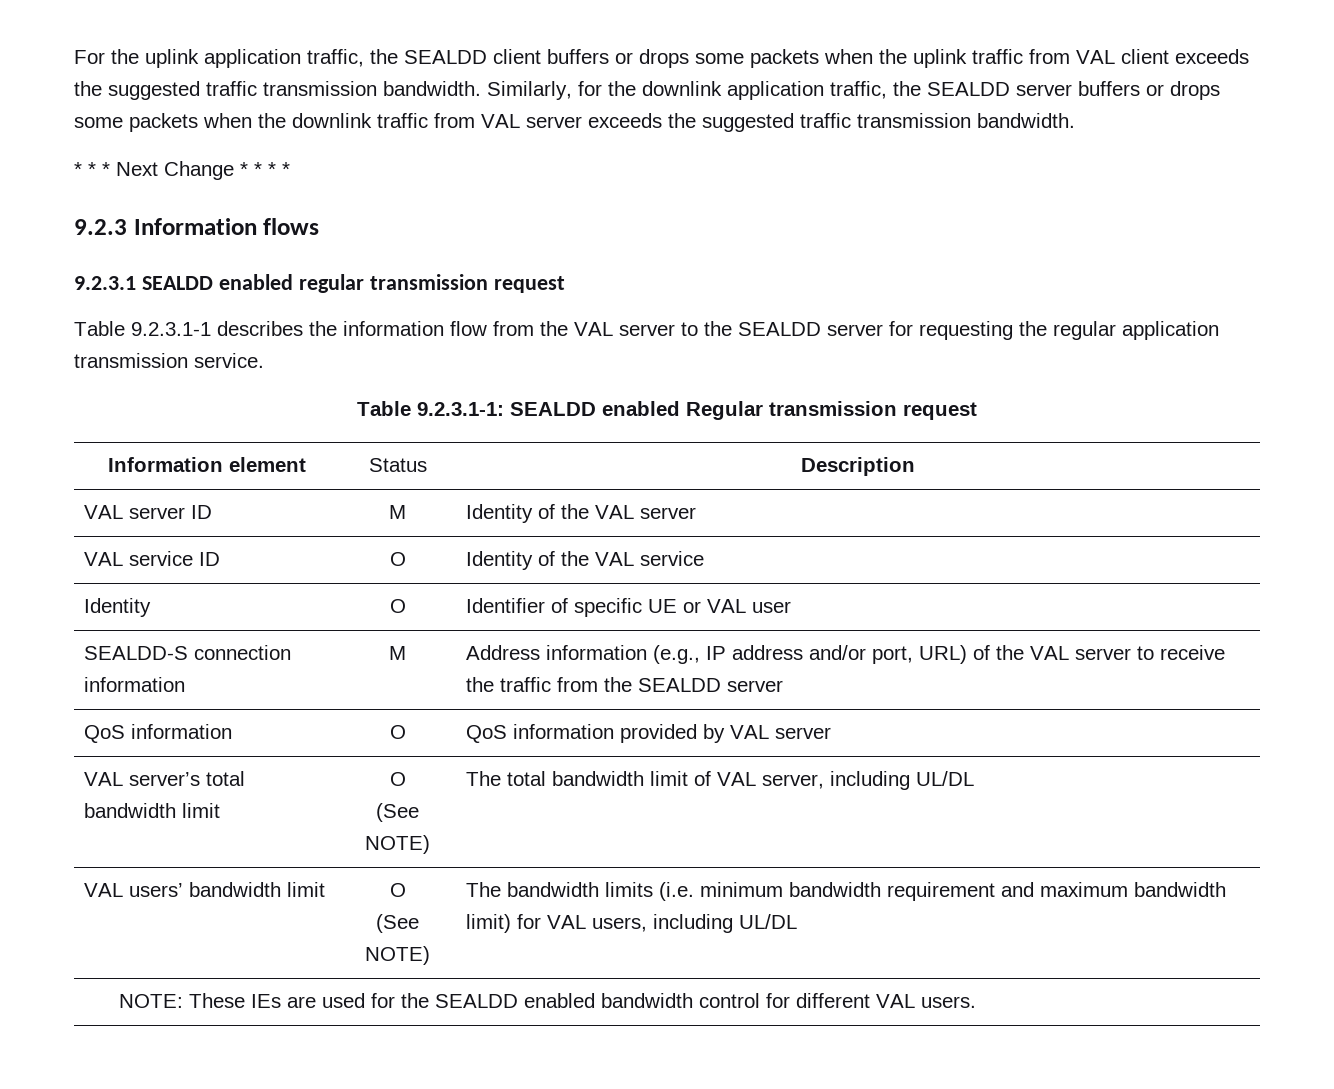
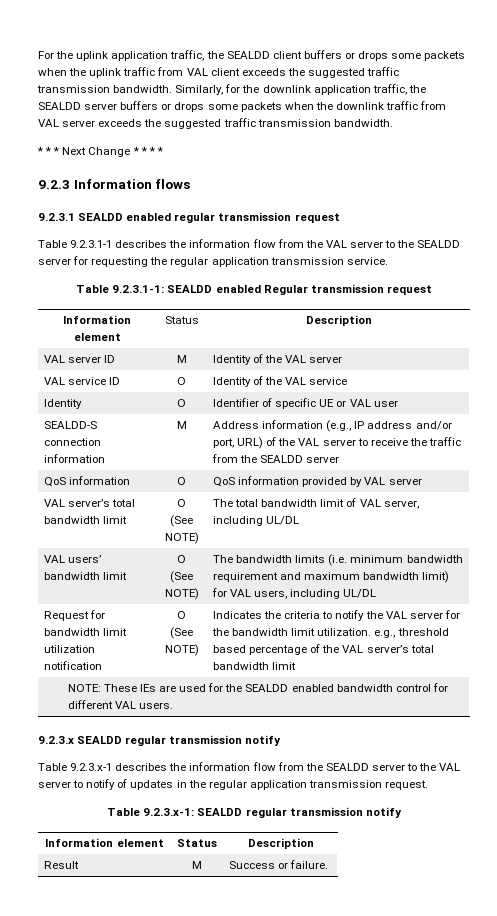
+ Request for bandwidth limit utilization notification | O
+ (See NOTE) | Indicates the criteria to notify the VAL server for the bandwidth limit utilization. e.g., threshold based percentage of the VAL server’s total bandwidth limit
+ 9.2.3.x SEALDD regular transmission notify
+ Table 9.2.3.x-1 describes the information flow from the SEALDD server to the VAL server to notify of updates in the regular application transmission request.
+ Table 9.2.3.x-1: SEALDD regular transmission notify
+ Information element | Status | Description
+ Result | M | Success or failure.

